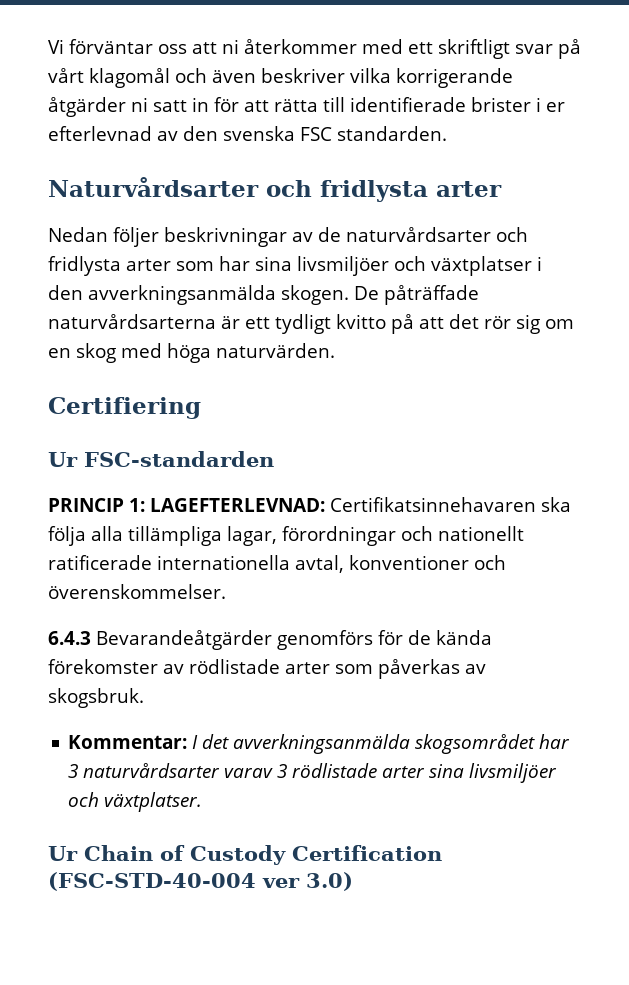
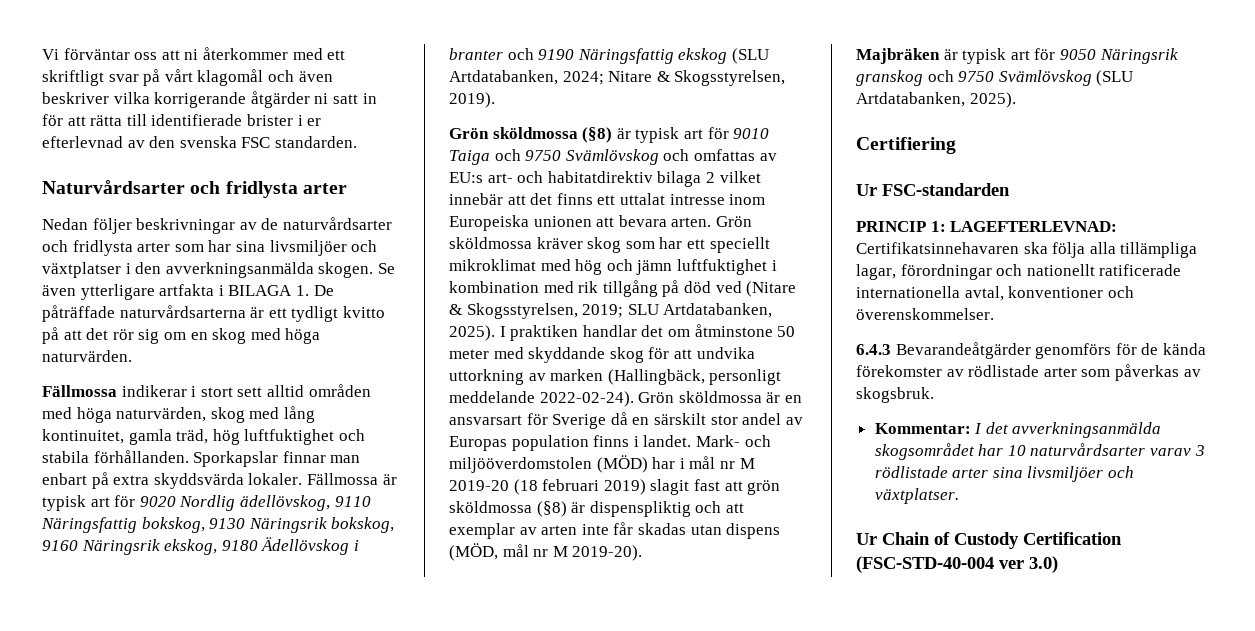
- De påträffade naturvårdsarterna är ett tydligt kvitto på att det rör sig om en skog med höga naturvärden.
+ Se även ytterligare artfakta i BILAGA 1. De påträffade naturvårdsarterna är ett tydligt kvitto på att det rör sig om en skog med höga naturvärden.
+ Fällmossa indikerar i stort sett alltid områden med höga naturvärden, skog med lång kontinuitet, gamla träd, hög luftfuktighet och stabila förhållanden. Sporkapslar finnar man enbart på extra skyddsvärda lokaler. Fällmossa är typisk art för 9020 Nordlig ädellövskog, 9110 Näringsfattig bokskog, 9130 Näringsrik bokskog, 9160 Näringsrik ekskog, 9180 Ädellövskog i branter och 9190 Näringsfattig ekskog (SLU Artdatabanken, 2024; Nitare & Skogsstyrelsen, 2019).
+ Grön sköldmossa (§8) är typisk art för 9010 Taiga och 9750 Svämlövskog och omfattas av EU:s art- och habitatdirektiv bilaga 2 vilket innebär att det finns ett uttalat intresse inom Europeiska unionen att bevara arten. Grön sköldmossa kräver skog som har ett speciellt mikroklimat med hög och jämn luftfuktighet i kombination med rik tillgång på död ved (Nitare & Skogsstyrelsen, 2019; SLU Artdatabanken, 2025). I praktiken handlar det om åtminstone 50 meter med skyddande skog för att undvika uttorkning av marken (Hallingbäck, personligt meddelande 2022-02-24). Grön sköldmossa är en ansvarsart för Sverige då en särskilt stor andel av Europas population finns i landet. Mark- och miljööverdomstolen (MÖD) har i mål nr M 2019-20 (18 februari 2019) slagit fast att grön sköldmossa (§8) är dispenspliktig och att exemplar av arten inte får skadas utan dispens (MÖD, mål nr M 2019-20).
+ Majbräken är typisk art för 9050 Näringsrik granskog och 9750 Svämlövskog (SLU Artdatabanken, 2025).
- Kommentar: I det avverkningsanmälda skogsområdet har 3 naturvårdsarter varav 3 rödlistade arter sina livsmiljöer och växtplatser.
+ Kommentar: I det avverkningsanmälda skogsområdet har 10 naturvårdsarter varav 3 rödlistade arter sina livsmiljöer och växtplatser.

